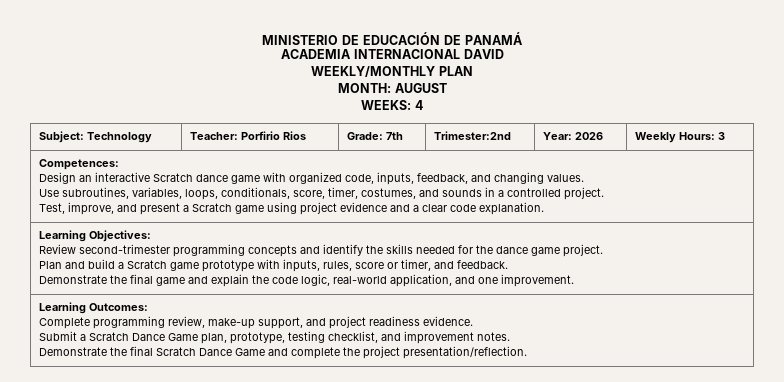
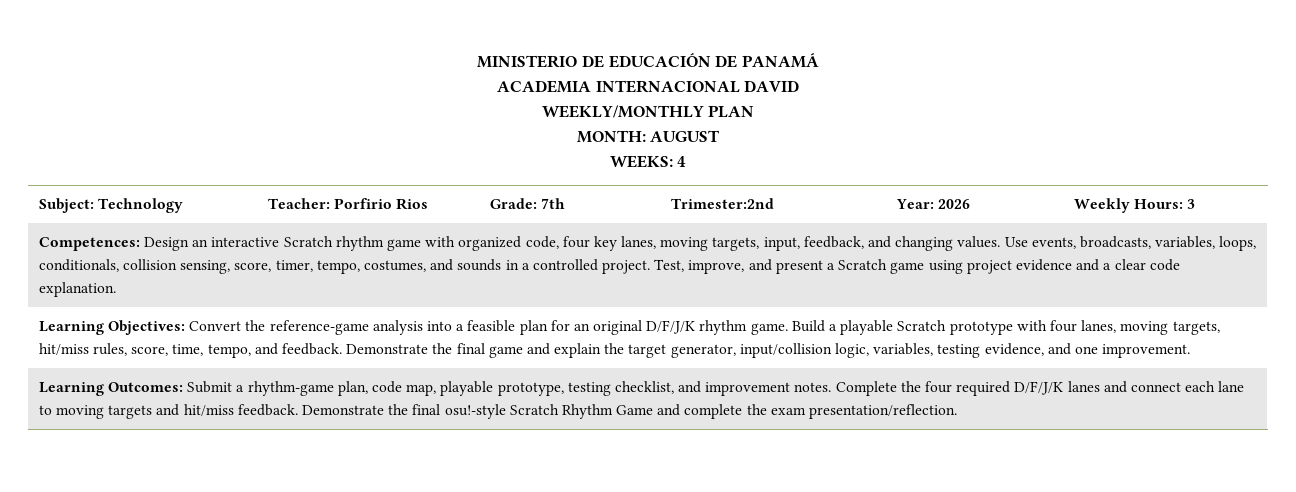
- Competences:
- Design an interactive Scratch dance game with organized code, inputs, feedback, and changing values.
- Use subroutines, variables, loops, conditionals, score, timer, costumes, and sounds in a controlled project.
- Test, improve, and present a Scratch game using project evidence and a clear code explanation.
+ Competences: Design an interactive Scratch rhythm game with organized code, four key lanes, moving targets, input, feedback, and changing values. Use events, broadcasts, variables, loops, conditionals, collision sensing, score, timer, tempo, costumes, and sounds in a controlled project. Test, improve, and present a Scratch game using project evidence and a clear code explanation.
- Learning Objectives:
- Review second-trimester programming concepts and identify the skills needed for the dance game project.
- Plan and build a Scratch game prototype with inputs, rules, score or timer, and feedback.
- Demonstrate the final game and explain the code logic, real-world application, and one improvement.
+ Learning Objectives: Convert the reference-game analysis into a feasible plan for an original D/F/J/K rhythm game. Build a playable Scratch prototype with four lanes, moving targets, hit/miss rules, score, time, tempo, and feedback. Demonstrate the final game and explain the target generator, input/collision logic, variables, testing evidence, and one improvement.
- Learning Outcomes:
- Complete programming review, make-up support, and project readiness evidence.
- Submit a Scratch Dance Game plan, prototype, testing checklist, and improvement notes.
- Demonstrate the final Scratch Dance Game and complete the project presentation/reflection.
+ Learning Outcomes: Submit a rhythm-game plan, code map, playable prototype, testing checklist, and improvement notes. Complete the four required D/F/J/K lanes and connect each lane to moving targets and hit/miss feedback. Demonstrate the final osu!-style Scratch Rhythm Game and complete the exam presentation/reflection.

